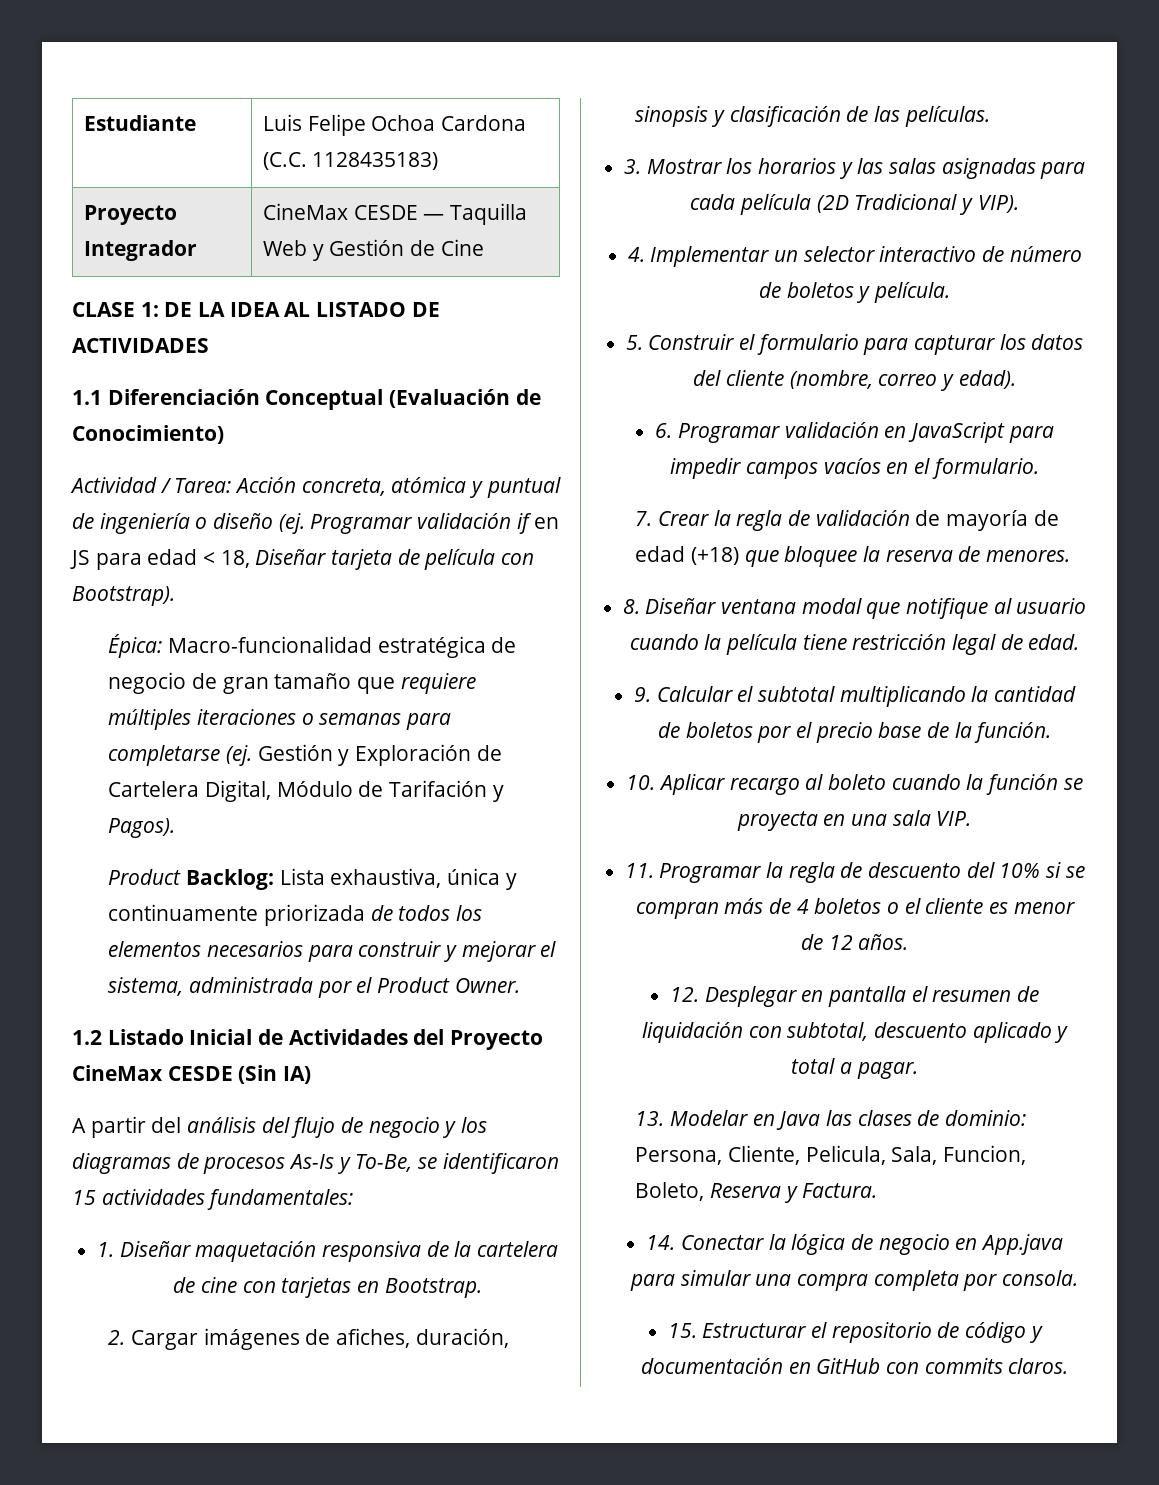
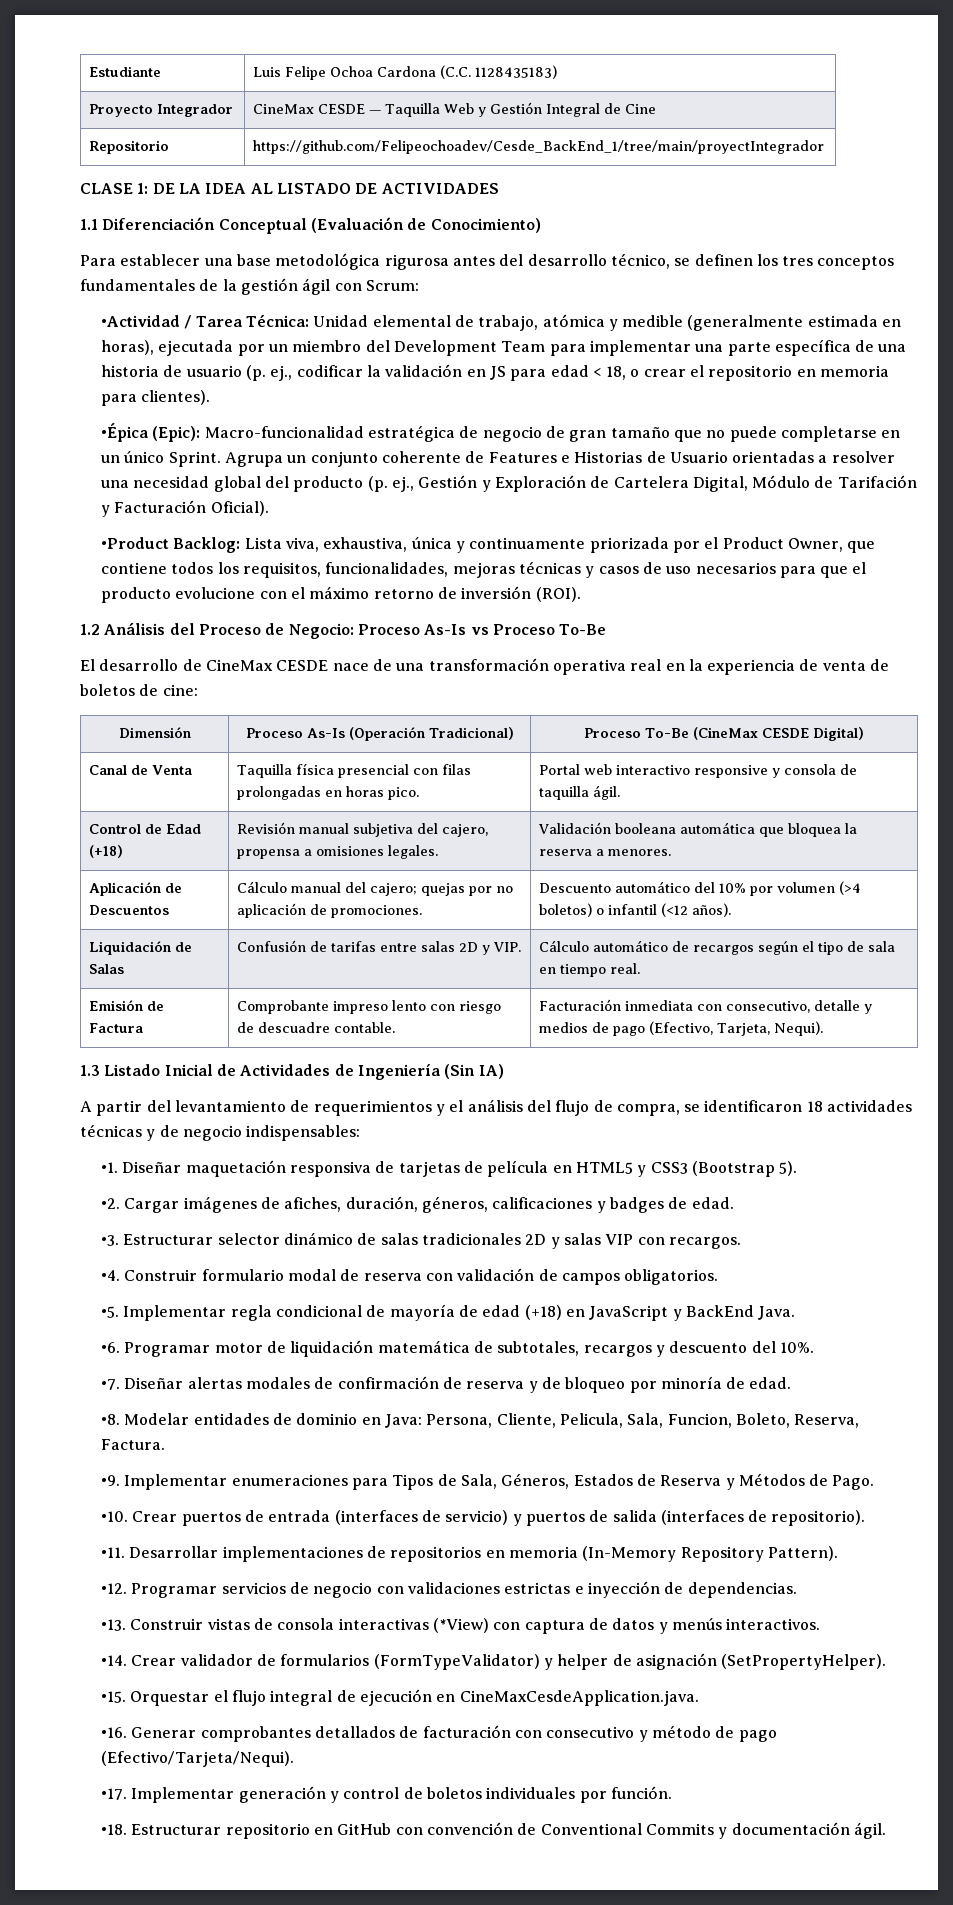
- Proyecto Integrador | CineMax CESDE — Taquilla Web y Gestión de Cine
+ Proyecto Integrador | CineMax CESDE — Taquilla Web y Gestión Integral de Cine
+ Repositorio | https://github.com/Felipeochoadev/Cesde_BackEnd_1/tree/main/proyectIntegrador
- Actividad / Tarea: Acción concreta, atómica y puntual de ingeniería o diseño (ej. Programar validación if en JS para edad < 18, Diseñar tarjeta de película con Bootstrap).
- Épica: Macro-funcionalidad estratégica de negocio de gran tamaño que requiere múltiples iteraciones o semanas para completarse (ej. Gestión y Exploración de Cartelera Digital, Módulo de Tarifación y Pagos).
- Product Backlog: Lista exhaustiva, única y continuamente priorizada de todos los elementos necesarios para construir y mejorar el sistema, administrada por el Product Owner.
- 1.2 Listado Inicial de Actividades del Proyecto CineMax CESDE (Sin IA)
+ Para establecer una base metodológica rigurosa antes del desarrollo técnico, se definen los tres conceptos fundamentales de la gestión ágil con Scrum:
+ •Actividad / Tarea Técnica: Unidad elemental de trabajo, atómica y medible (generalmente estimada en horas), ejecutada por un miembro del Development Team para implementar una parte específica de una historia de usuario (p. ej., codificar la validación en JS para edad < 18, o crear el repositorio en memoria para clientes).
+ •Épica (Epic): Macro-funcionalidad estratégica de negocio de gran tamaño que no puede completarse en un único Sprint. Agrupa un conjunto coherente de Features e Historias de Usuario orientadas a resolver una necesidad global del producto (p. ej., Gestión y Exploración de Cartelera Digital, Módulo de Tarifación y Facturación Oficial).
+ •Product Backlog: Lista viva, exhaustiva, única y continuamente priorizada por el Product Owner, que contiene todos los requisitos, funcionalidades, mejoras técnicas y casos de uso necesarios para que el producto evolucione con el máximo retorno de inversión (ROI).
+ 1.2 Análisis del Proceso de Negocio: Proceso As-Is vs Proceso To-Be
+ El desarrollo de CineMax CESDE nace de una transformación operativa real en la experiencia de venta de boletos de cine:
+ Dimensión | Proceso As-Is (Operación Tradicional) | Proceso To-Be (CineMax CESDE Digital)
+ Canal de Venta | Taquilla física presencial con filas prolongadas en horas pico. | Portal web interactivo responsive y consola de taquilla ágil.
+ Control de Edad (+18) | Revisión manual subjetiva del cajero, propensa a omisiones legales. | Validación booleana automática que bloquea la reserva a menores.
+ Aplicación de Descuentos | Cálculo manual del cajero; quejas por no aplicación de promociones. | Descuento automático del 10% por volumen (>4 boletos) o infantil (<12 años).
+ Liquidación de Salas | Confusión de tarifas entre salas 2D y VIP. | Cálculo automático de recargos según el tipo de sala en tiempo real.
+ Emisión de Factura | Comprobante impreso lento con riesgo de descuadre contable. | Facturación inmediata con consecutivo, detalle y medios de pago (Efectivo, Tarjeta, Nequi).
+ 1.3 Listado Inicial de Actividades de Ingeniería (Sin IA)
- A partir del análisis del flujo de negocio y los diagramas de procesos As-Is y To-Be, se identificaron 15 actividades fundamentales:
- 1. Diseñar maquetación responsiva de la cartelera de cine con tarjetas en Bootstrap.
- 2. Cargar imágenes de afiches, duración, sinopsis y clasificación de las películas.
- 3. Mostrar los horarios y las salas asignadas para cada película (2D Tradicional y VIP).
- 4. Implementar un selector interactivo de número de boletos y película.
- 5. Construir el formulario para capturar los datos del cliente (nombre, correo y edad).
- 6. Programar validación en JavaScript para impedir campos vacíos en el formulario.
- 7. Crear la regla de validación de mayoría de edad (+18) que bloquee la reserva de menores.
- 8. Diseñar ventana modal que notifique al usuario cuando la película tiene restricción legal de edad.
- 9. Calcular el subtotal multiplicando la cantidad de boletos por el precio base de la función.
- 10. Aplicar recargo al boleto cuando la función se proyecta en una sala VIP.
- 11. Programar la regla de descuento del 10% si se compran más de 4 boletos o el cliente es menor de 12 años.
- 12. Desplegar en pantalla el resumen de liquidación con subtotal, descuento aplicado y total a pagar.
- 13. Modelar en Java las clases de dominio: Persona, Cliente, Pelicula, Sala, Funcion, Boleto, Reserva y Factura.
- 14. Conectar la lógica de negocio en App.java para simular una compra completa por consola.
- 15. Estructurar el repositorio de código y documentación en GitHub con commits claros.
+ A partir del levantamiento de requerimientos y el análisis del flujo de compra, se identificaron 18 actividades técnicas y de negocio indispensables:
+ •1. Diseñar maquetación responsiva de tarjetas de película en HTML5 y CSS3 (Bootstrap 5).
+ •2. Cargar imágenes de afiches, duración, géneros, calificaciones y badges de edad.
+ •3. Estructurar selector dinámico de salas tradicionales 2D y salas VIP con recargos.
+ •4. Construir formulario modal de reserva con validación de campos obligatorios.
+ •5. Implementar regla condicional de mayoría de edad (+18) en JavaScript y BackEnd Java.
+ •6. Programar motor de liquidación matemática de subtotales, recargos y descuento del 10%.
+ •7. Diseñar alertas modales de confirmación de reserva y de bloqueo por minoría de edad.
+ •8. Modelar entidades de dominio en Java: Persona, Cliente, Pelicula, Sala, Funcion, Boleto, Reserva, Factura.
+ •9. Implementar enumeraciones para Tipos de Sala, Géneros, Estados de Reserva y Métodos de Pago.
+ •10. Crear puertos de entrada (interfaces de servicio) y puertos de salida (interfaces de repositorio).
+ •11. Desarrollar implementaciones de repositorios en memoria (In-Memory Repository Pattern).
+ •12. Programar servicios de negocio con validaciones estrictas e inyección de dependencias.
+ •13. Construir vistas de consola interactivas (*View) con captura de datos y menús interactivos.
+ •14. Crear validador de formularios (FormTypeValidator) y helper de asignación (SetPropertyHelper).
+ •15. Orquestar el flujo integral de ejecución en CineMaxCesdeApplication.java.
+ •16. Generar comprobantes detallados de facturación con consecutivo y método de pago (Efectivo/Tarjeta/Nequi).
+ •17. Implementar generación y control de boletos individuales por función.
+ •18. Estructurar repositorio en GitHub con convención de Conventional Commits y documentación ágil.

